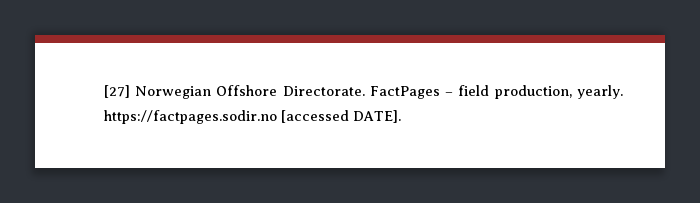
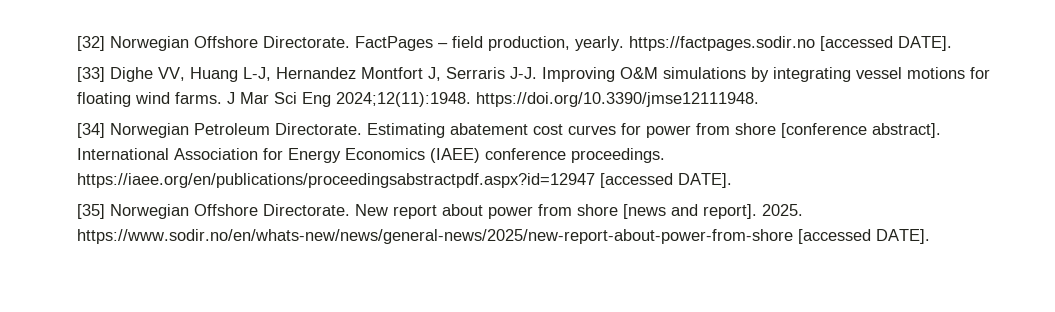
- [27] Norwegian Offshore Directorate.
+ [32] Norwegian Offshore Directorate.
+ [33] Dighe VV, Huang L-J, Hernandez Montfort J, Serraris J-J. Improving O&M simulations by integrating vessel motions for floating wind farms. J Mar Sci Eng 2024;12(11):1948. https://doi.org/10.3390/jmse12111948.
+ [34] Norwegian Petroleum Directorate. Estimating abatement cost curves for power from shore [conference abstract]. International Association for Energy Economics (IAEE) conference proceedings. https://iaee.org/en/publications/proceedingsabstractpdf.aspx?id=12947 [accessed DATE].
+ [35] Norwegian Offshore Directorate. New report about power from shore [news and report]. 2025. https://www.sodir.no/en/whats-new/news/general-news/2025/new-report-about-power-from-shore [accessed DATE].

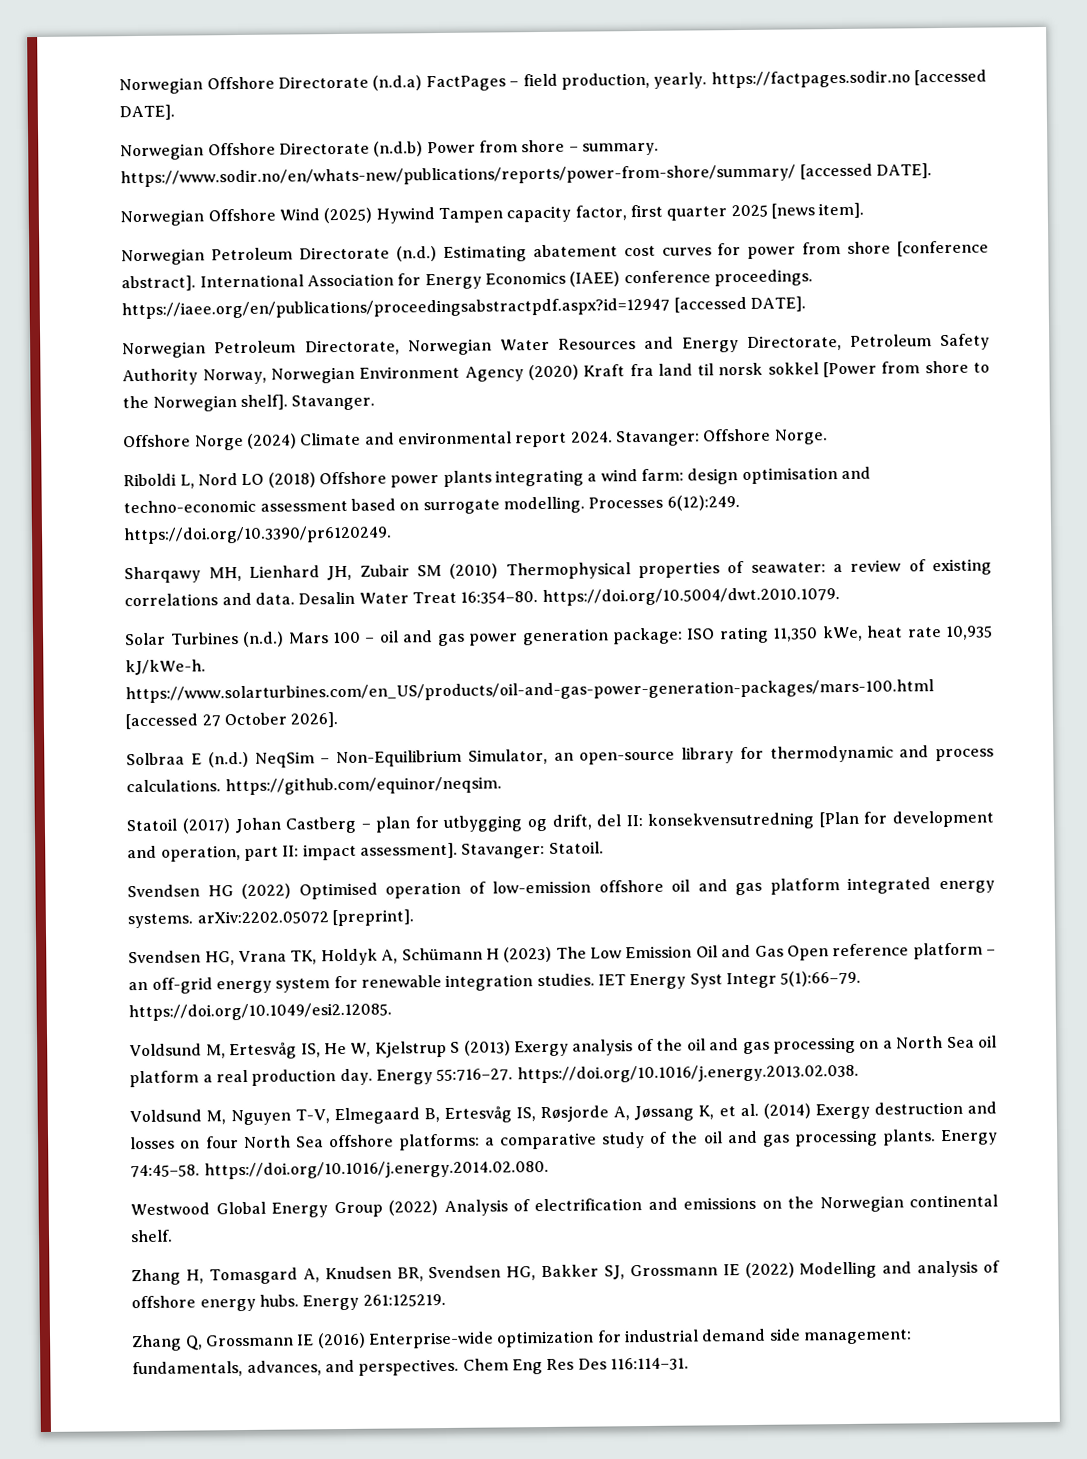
- [32] Norwegian Offshore Directorate. FactPages – field production, yearly. https://factpages.sodir.no [accessed DATE].
+ Norwegian Offshore Directorate (n.d.a) FactPages – field production, yearly. https://factpages.sodir.no [accessed DATE].
- [33] Dighe VV, Huang L-J, Hernandez Montfort J, Serraris J-J. Improving O&M simulations by integrating vessel motions for floating wind farms. J Mar Sci Eng 2024;12(11):1948. https://doi.org/10.3390/jmse12111948.
- [34] Norwegian Petroleum Directorate. Estimating abatement cost curves for power from shore [conference abstract].
+ Norwegian Offshore Directorate (n.d.b) Power from shore – summary. https://www.sodir.no/en/whats-new/publications/reports/power-from-shore/summary/ [accessed DATE].
+ Norwegian Offshore Wind (2025) Hywind Tampen capacity factor, first quarter 2025 [news item].
+ Norwegian Petroleum Directorate (n.d.) Estimating abatement cost curves for power from shore [conference abstract].
- [35] Norwegian Offshore Directorate. New report about power from shore [news and report]. 2025. https://www.sodir.no/en/whats-new/news/general-news/2025/new-report-about-power-from-shore [accessed DATE].
+ Norwegian Petroleum Directorate, Norwegian Water Resources and Energy Directorate, Petroleum Safety Authority Norway, Norwegian Environment Agency (2020) Kraft fra land til norsk sokkel [Power from shore to the Norwegian shelf]. Stavanger.
+ Offshore Norge (2024) Climate and environmental report 2024. Stavanger: Offshore Norge.
+ Riboldi L, Nord LO (2018) Offshore power plants integrating a wind farm: design optimisation and techno-economic assessment based on surrogate modelling. Processes 6(12):249. https://doi.org/10.3390/pr6120249.
+ Sharqawy MH, Lienhard JH, Zubair SM (2010) Thermophysical properties of seawater: a review of existing correlations and data. Desalin Water Treat 16:354–80. https://doi.org/10.5004/dwt.2010.1079.
+ Solar Turbines (n.d.) Mars 100 – oil and gas power generation package: ISO rating 11,350 kWe, heat rate 10,935 kJ/kWe-h. https://www.solarturbines.com/en_US/products/oil-and-gas-power-generation-packages/mars-100.html [accessed 27 October 2026].
+ Solbraa E (n.d.) NeqSim – Non-Equilibrium Simulator, an open-source library for thermodynamic and process calculations. https://github.com/equinor/neqsim.
+ Statoil (2017) Johan Castberg – plan for utbygging og drift, del II: konsekvensutredning [Plan for development and operation, part II: impact assessment]. Stavanger: Statoil.
+ Svendsen HG (2022) Optimised operation of low-emission offshore oil and gas platform integrated energy systems. arXiv:2202.05072 [preprint].
+ Svendsen HG, Vrana TK, Holdyk A, Schümann H (2023) The Low Emission Oil and Gas Open reference platform – an off-grid energy system for renewable integration studies. IET Energy Syst Integr 5(1):66–79. https://doi.org/10.1049/esi2.12085.
+ Voldsund M, Ertesvåg IS, He W, Kjelstrup S (2013) Exergy analysis of the oil and gas processing on a North Sea oil platform a real production day. Energy 55:716–27. https://doi.org/10.1016/j.energy.2013.02.038.
+ Voldsund M, Nguyen T-V, Elmegaard B, Ertesvåg IS, Røsjorde A, Jøssang K, et al. (2014) Exergy destruction and losses on four North Sea offshore platforms: a comparative study of the oil and gas processing plants. Energy 74:45–58. https://doi.org/10.1016/j.energy.2014.02.080.
+ Westwood Global Energy Group (2022) Analysis of electrification and emissions on the Norwegian continental shelf.
+ Zhang H, Tomasgard A, Knudsen BR, Svendsen HG, Bakker SJ, Grossmann IE (2022) Modelling and analysis of offshore energy hubs. Energy 261:125219.
+ Zhang Q, Grossmann IE (2016) Enterprise-wide optimization for industrial demand side management: fundamentals, advances, and perspectives. Chem Eng Res Des 116:114–31.

